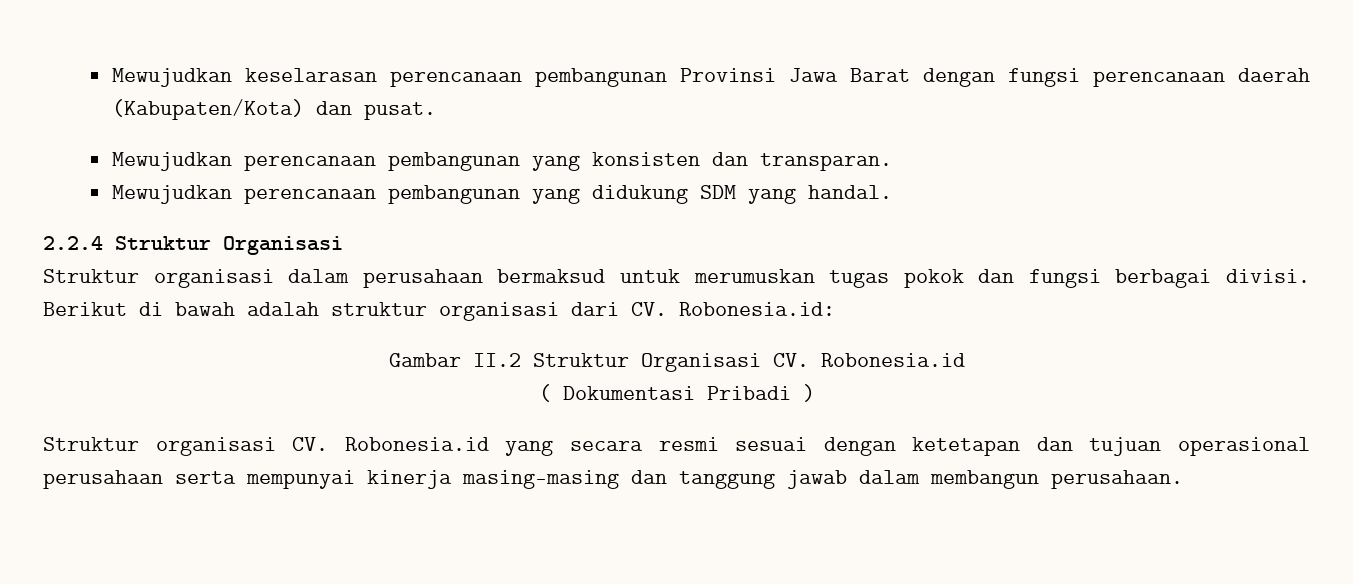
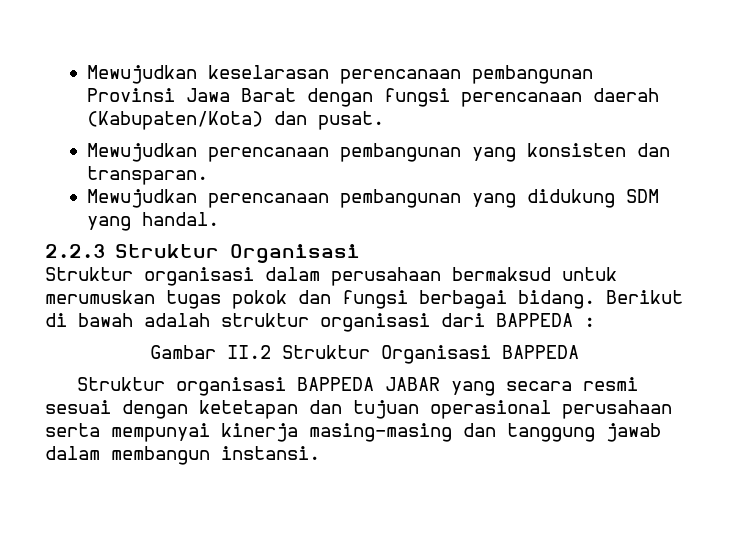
- 2.2.4 Struktur Organisasi
+ 2.2.3 Struktur Organisasi
- Struktur organisasi dalam perusahaan bermaksud untuk merumuskan tugas pokok dan fungsi berbagai divisi.
+ Struktur organisasi dalam perusahaan bermaksud untuk merumuskan tugas pokok dan fungsi berbagai bidang.
- Berikut di bawah adalah struktur organisasi dari CV. Robonesia.id:
+ Berikut di bawah adalah struktur organisasi dari BAPPEDA :
- Gambar II.2 Struktur Organisasi CV. Robonesia.id
- ( Dokumentasi Pribadi )
- Struktur organisasi CV. Robonesia.id yang secara resmi sesuai dengan ketetapan dan tujuan operasional perusahaan serta mempunyai kinerja masing–masing dan tanggung jawab dalam membangun perusahaan.
+ Gambar II.2 Struktur Organisasi BAPPEDA
+ Struktur organisasi BAPPEDA JABAR yang secara resmi sesuai dengan ketetapan dan tujuan operasional perusahaan serta mempunyai kinerja masing–masing dan tanggung jawab dalam membangun instansi.

